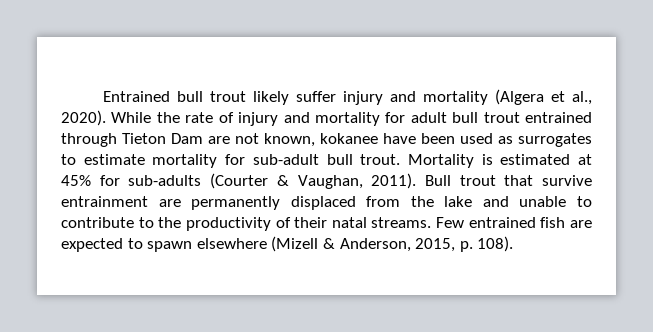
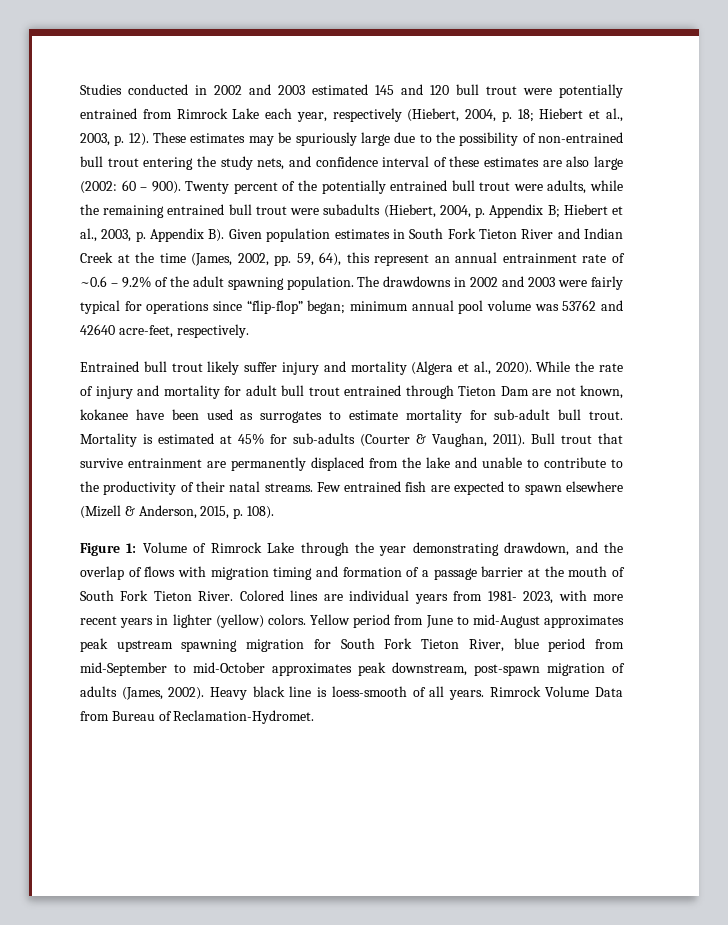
+ Studies conducted in 2002 and 2003 estimated 145 and 120 bull trout were potentially entrained from Rimrock Lake each year, respectively (Hiebert, 2004, p. 18; Hiebert et al., 2003, p. 12). These estimates may be spuriously large due to the possibility of non-entrained bull trout entering the study nets, and confidence interval of these estimates are also large (2002: 60 – 900). Twenty percent of the potentially entrained bull trout were adults, while the remaining entrained bull trout were subadults (Hiebert, 2004, p. Appendix B; Hiebert et al., 2003, p. Appendix B). Given population estimates in South Fork Tieton River and Indian Creek at the time (James, 2002, pp. 59, 64), this represent an annual entrainment rate of ~0.6 – 9.2% of the adult spawning population. The drawdowns in 2002 and 2003 were fairly typical for operations since “flip-flop” began; minimum annual pool volume was 53762 and 42640 acre-feet, respectively.
+ Figure 1: Volume of Rimrock Lake through the year demonstrating drawdown, and the overlap of flows with migration timing and formation of a passage barrier at the mouth of South Fork Tieton River. Colored lines are individual years from 1981- 2023, with more recent years in lighter (yellow) colors. Yellow period from June to mid-August approximates peak upstream spawning migration for South Fork Tieton River, blue period from mid-September to mid-October approximates peak downstream, post-spawn migration of adults (James, 2002). Heavy black line is loess-smooth of all years. Rimrock Volume Data from Bureau of Reclamation-Hydromet.

